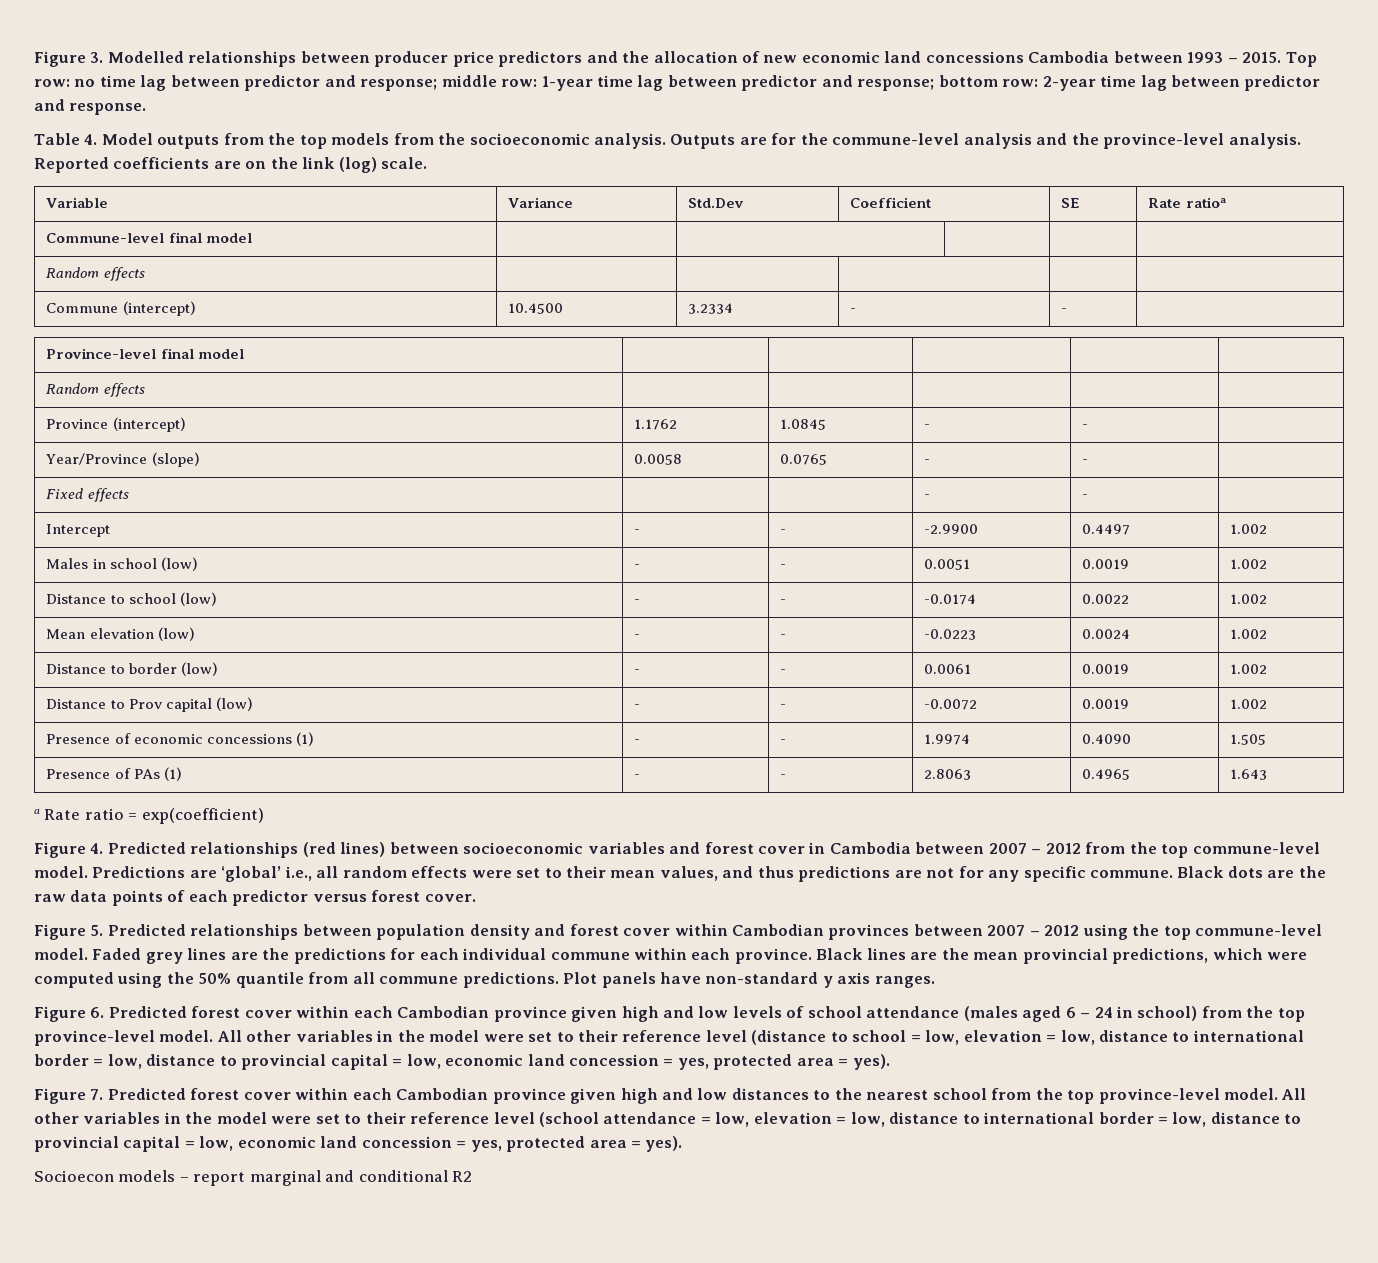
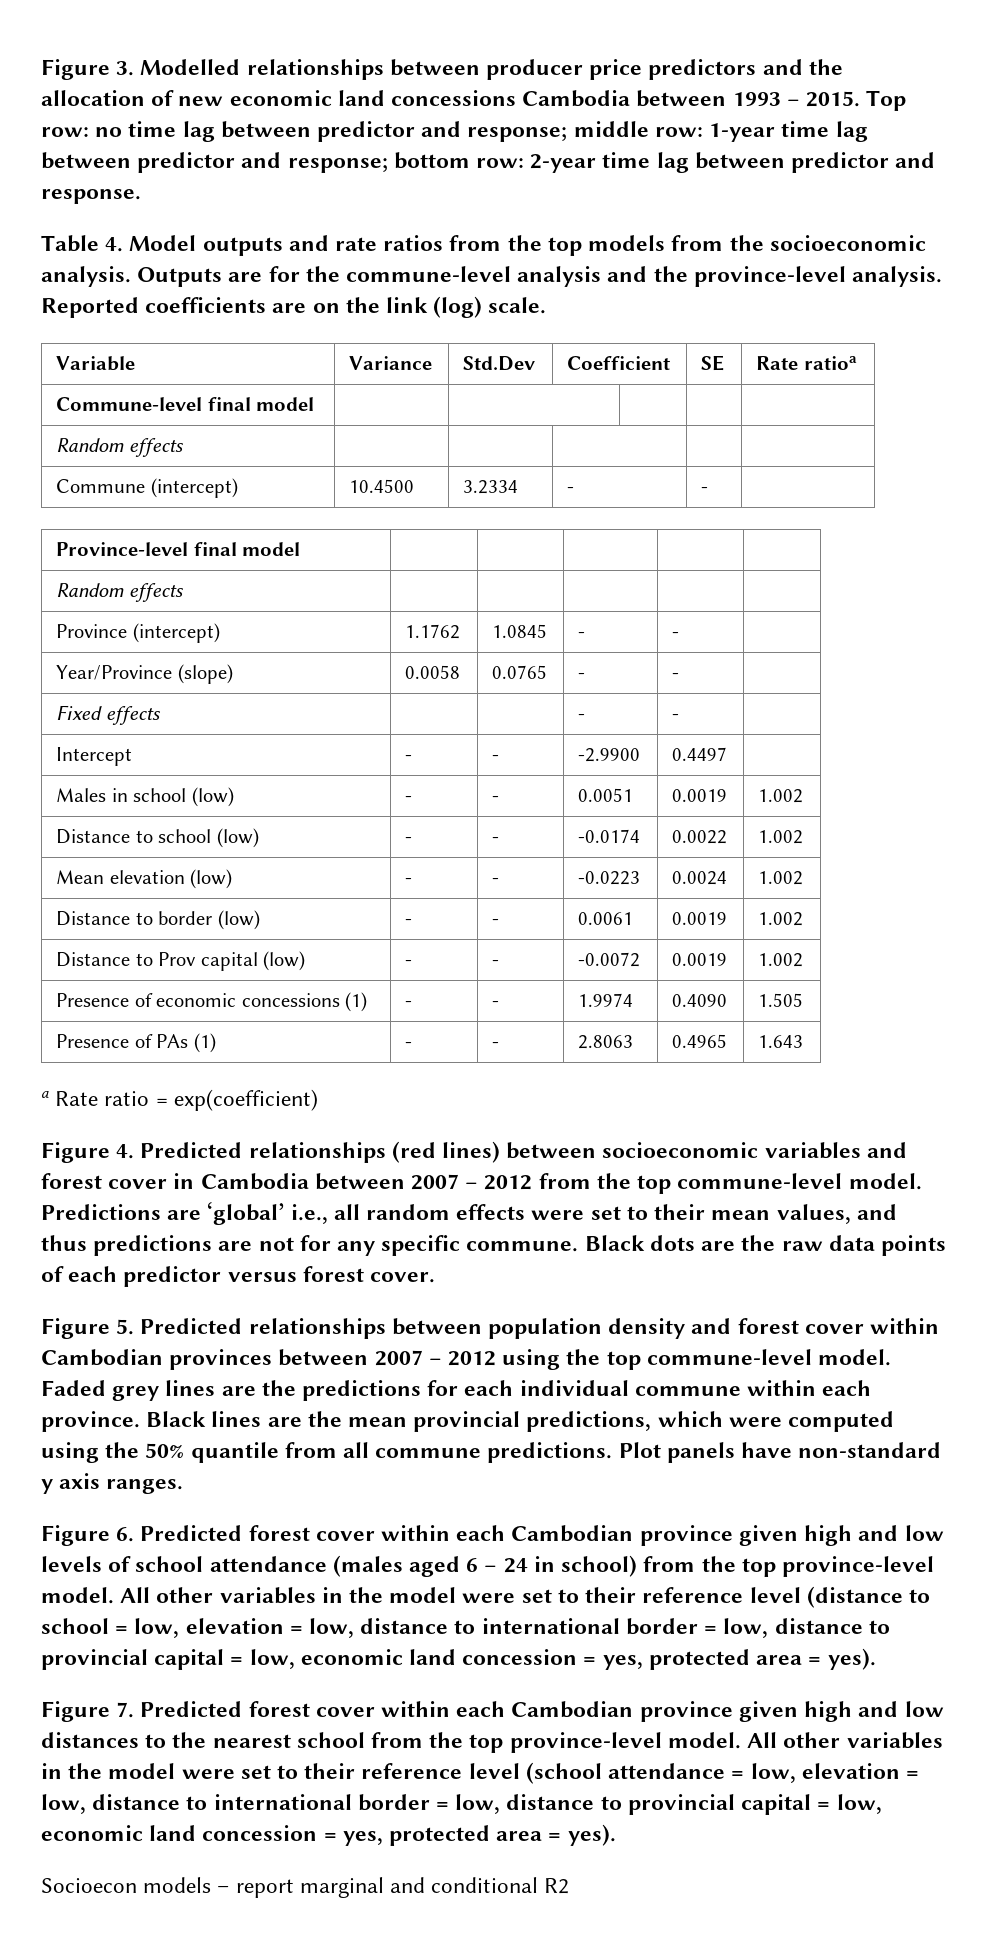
- Table 4. Model outputs from the top models from the socioeconomic analysis.
+ Table 4. Model outputs and rate ratios from the top models from the socioeconomic analysis.
- Intercept | - | - | -2.9900 | 0.4497 | 1.002
+ Intercept | - | - | -2.9900 | 0.4497 |

